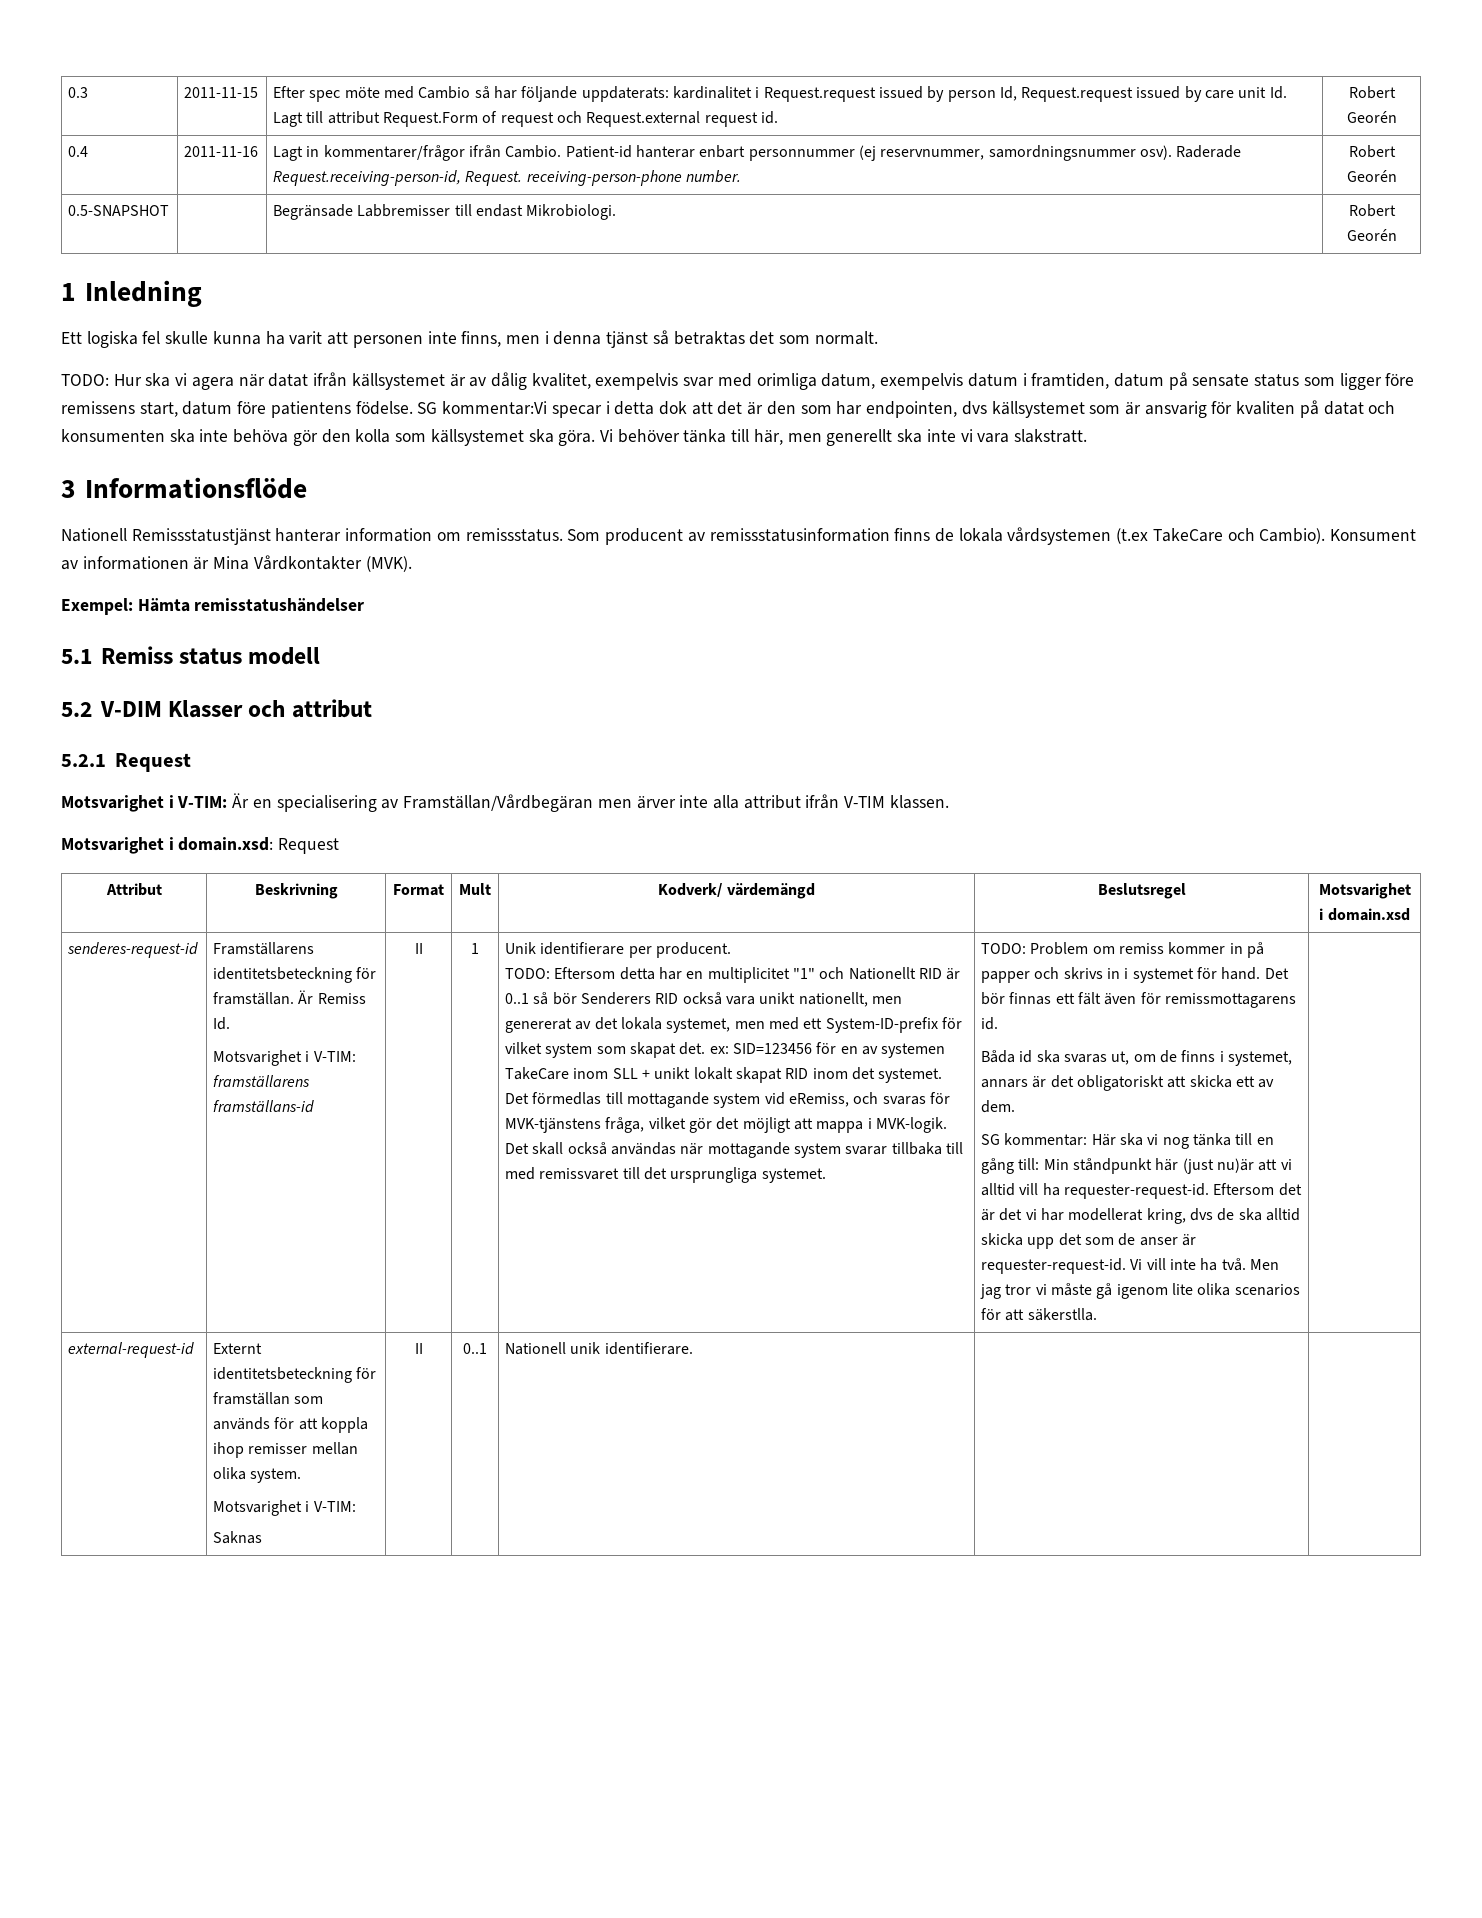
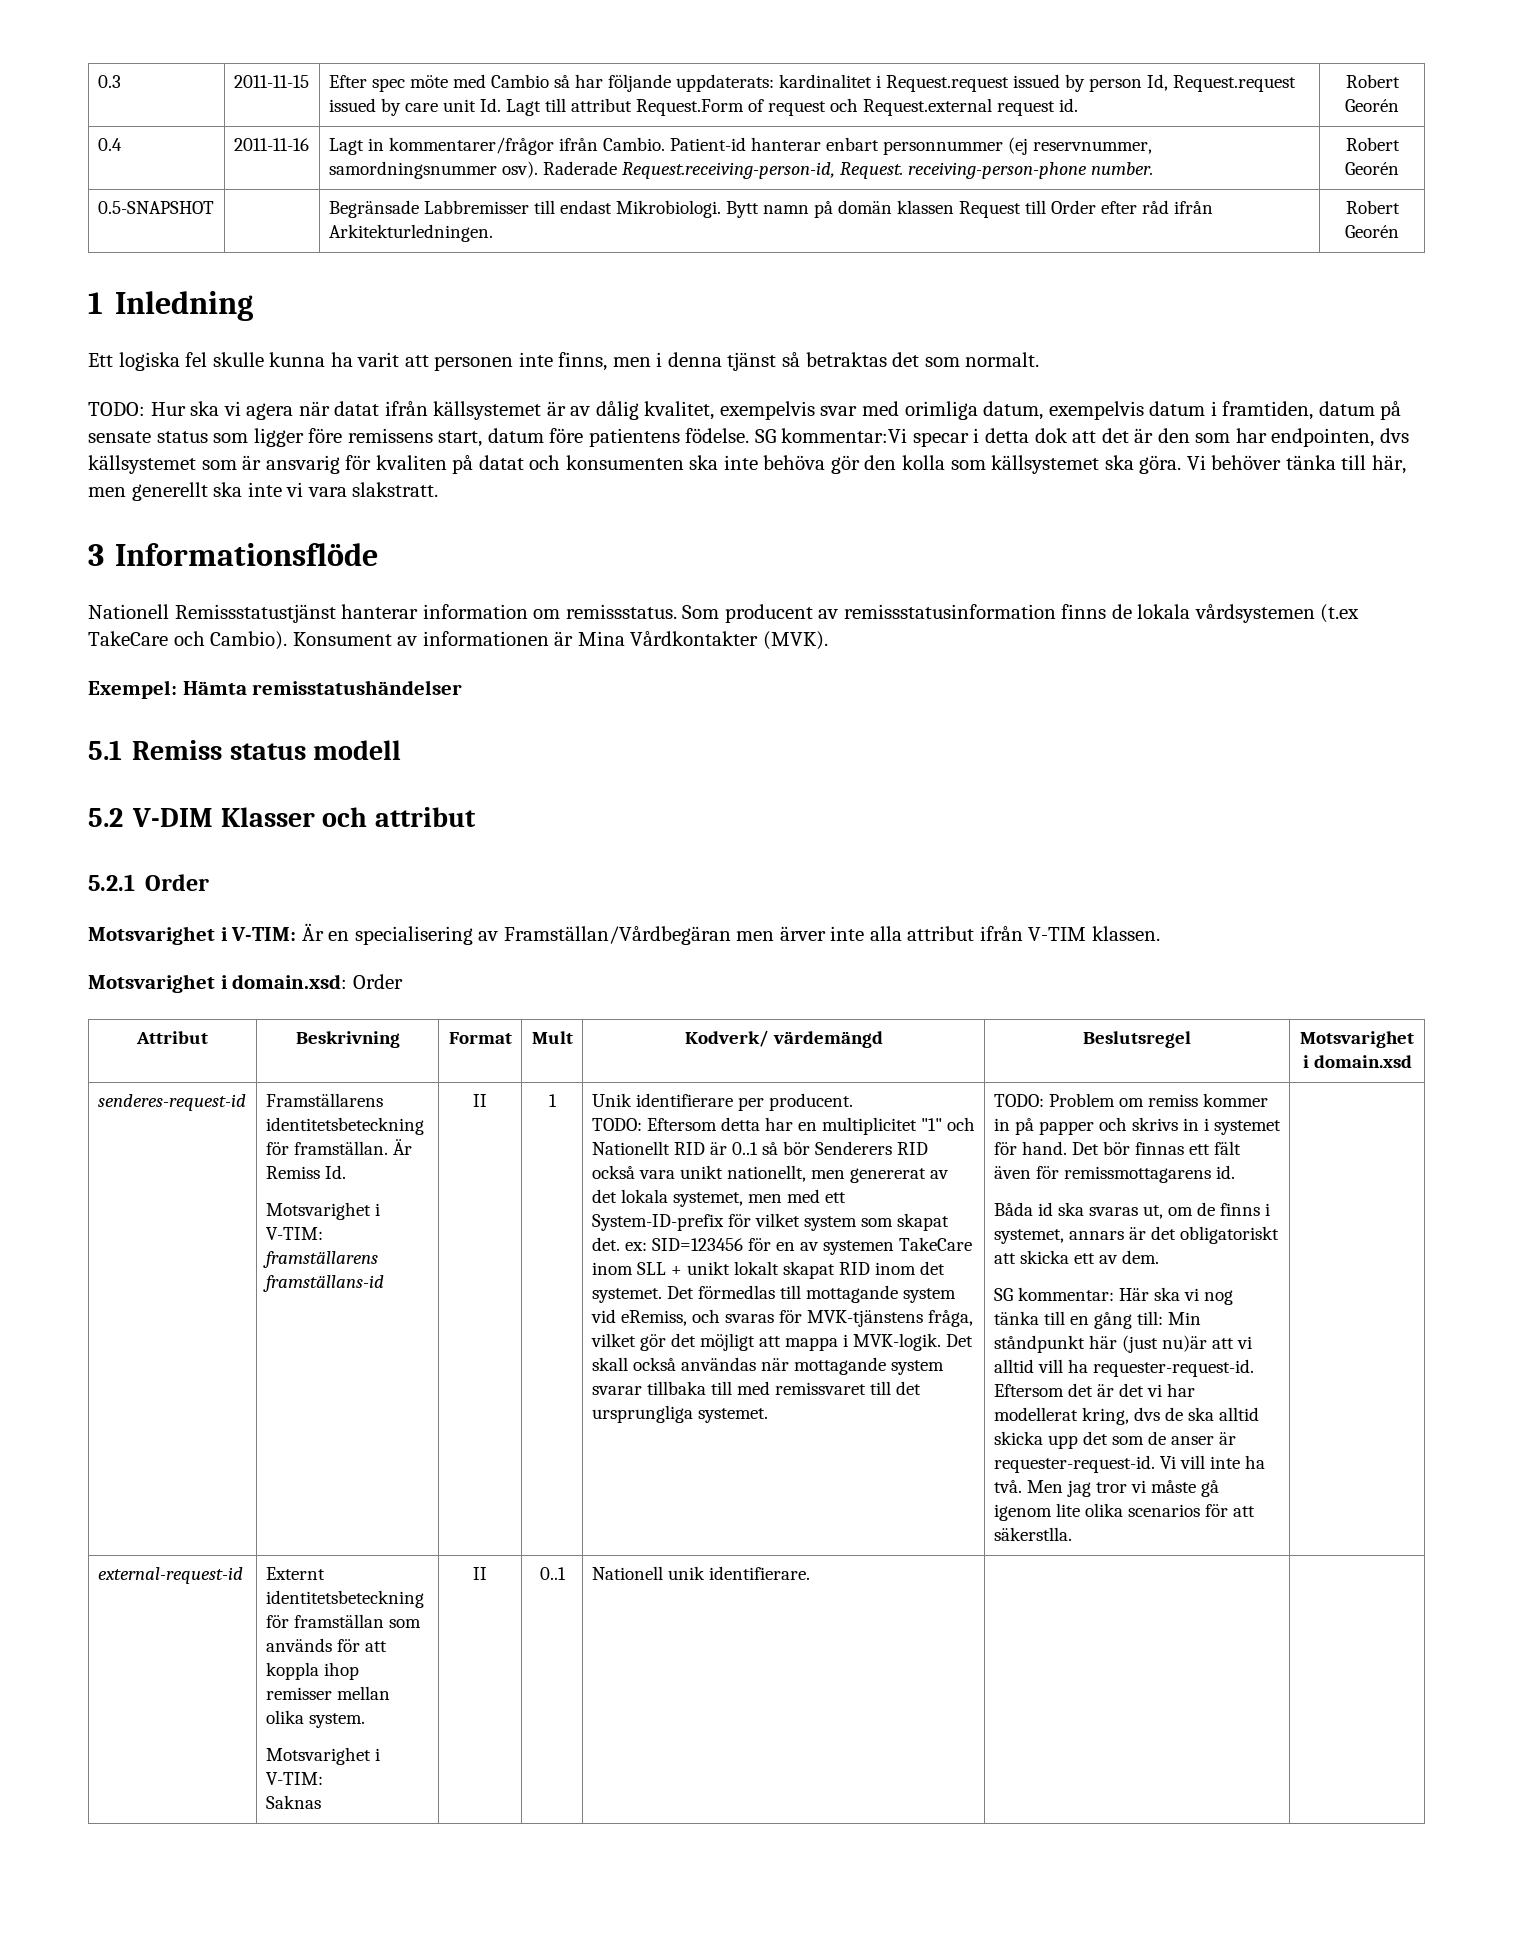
- 0.5-SNAPSHOT | | Begränsade Labbremisser till endast Mikrobiologi. | Robert Georén
+ 0.5-SNAPSHOT | | Begränsade Labbremisser till endast Mikrobiologi. Bytt namn på domän klassen Request till Order efter råd ifrån Arkitekturledningen. | Robert Georén
- 5.2.1 Request
+ 5.2.1 Order
- Motsvarighet i domain.xsd: Request
+ Motsvarighet i domain.xsd: Order

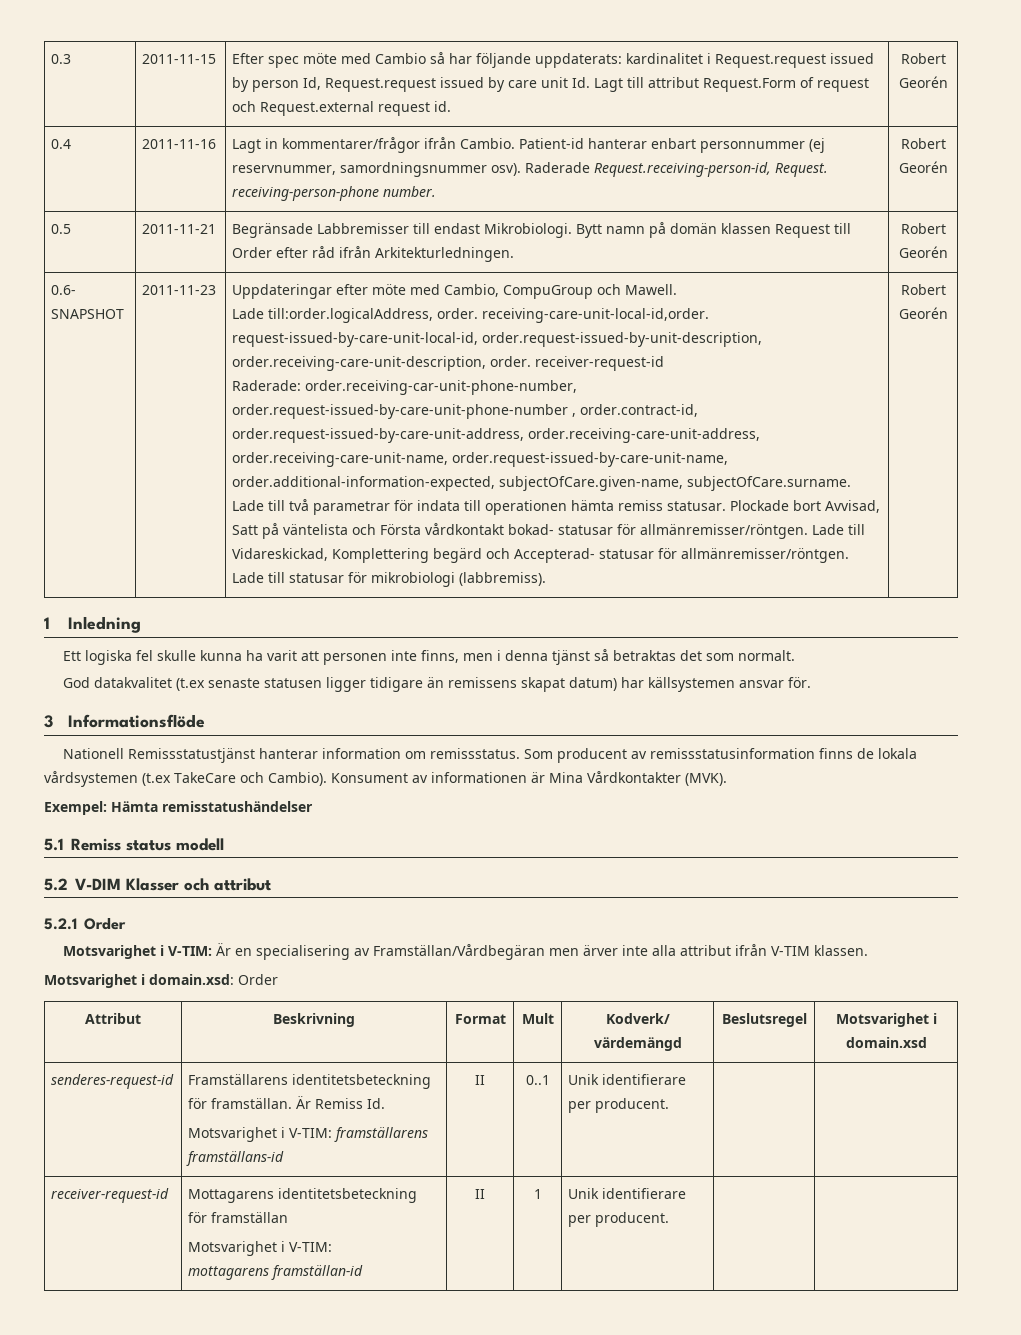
- 0.5-SNAPSHOT | | Begränsade Labbremisser till endast Mikrobiologi. Bytt namn på domän klassen Request till Order efter råd ifrån Arkitekturledningen. | Robert Georén
+ 0.5 | 2011-11-21 | Begränsade Labbremisser till endast Mikrobiologi. Bytt namn på domän klassen Request till Order efter råd ifrån Arkitekturledningen. | Robert Georén
+ 0.6- SNAPSHOT | 2011-11-23 | Uppdateringar efter möte med Cambio, CompuGroup och Mawell.
+ Lade till:order.logicalAddress, order. receiving-care-unit-local-id,order. request-issued-by-care-unit-local-id, order.request-issued-by-unit-description, order.receiving-care-unit-description, order. receiver-request-id
+ Raderade: order.receiving-car-unit-phone-number, order.request-issued-by-care-unit-phone-number , order.contract-id, order.request-issued-by-care-unit-address, order.receiving-care-unit-address, order.receiving-care-unit-name, order.request-issued-by-care-unit-name, order.additional-information-expected, subjectOfCare.given-name, subjectOfCare.surname. Lade till två parametrar för indata till operationen hämta remiss statusar. Plockade bort Avvisad, Satt på väntelista och Första vårdkontakt bokad- statusar för allmänremisser/röntgen. Lade till Vidareskickad, Komplettering begärd och Accepterad- statusar för allmänremisser/röntgen. Lade till statusar för mikrobiologi (labbremiss). | Robert Georén
- TODO: Hur ska vi agera när datat ifrån källsystemet är av dålig kvalitet, exempelvis svar med orimliga datum, exempelvis datum i framtiden, datum på sensate status som ligger före remissens start, datum före patientens födelse. SG kommentar:Vi specar i detta dok att det är den som har endpointen, dvs källsystemet som är ansvarig för kvaliten på datat och konsumenten ska inte behöva gör den kolla som källsystemet ska göra. Vi behöver tänka till här, men generellt ska inte vi vara slakstratt.
+ God datakvalitet (t.ex senaste statusen ligger tidigare än remissens skapat datum) har källsystemen ansvar för.
- 1 | Unik identifierare per producent.
- TODO: Eftersom detta har en multiplicitet "1" och Nationellt RID är 0..1 så bör Senderers RID också vara unikt nationellt, men genererat av det lokala systemet, men med ett System-ID-prefix för vilket system som skapat det. ex: SID=123456 för en av systemen TakeCare inom SLL + unikt lokalt skapat RID inom det systemet. Det förmedlas till mottagande system vid eRemiss, och svaras för MVK-tjänstens fråga, vilket gör det möjligt att mappa i MVK-logik. Det skall också användas när mottagande system svarar tillbaka till med remissvaret till det ursprungliga systemet. | TODO: Problem om remiss kommer in på papper och skrivs in i systemet för hand. Det bör finnas ett fält även för remissmottagarens id.
- Båda id ska svaras ut, om de finns i systemet, annars är det obligatoriskt att skicka ett av dem.
- SG kommentar: Här ska vi nog tänka till en gång till: Min ståndpunkt här (just nu)är att vi alltid vill ha requester-request-id. Eftersom det är det vi har modellerat kring, dvs de ska alltid skicka upp det som de anser är requester-request-id. Vi vill inte ha två. Men jag tror vi måste gå igenom lite olika scenarios för att säkerstlla. |
- external-request-id | Externt identitetsbeteckning för framställan som används för att koppla ihop remisser mellan olika system.
+ 0..1 | Unik identifierare per producent. | |
+ receiver-request-id | Mottagarens identitetsbeteckning för framställan
  Motsvarighet i V-TIM:
- Saknas | II | 0..1 | Nationell unik identifierare. | |
+ mottagarens framställan-id | II | 1 | Unik identifierare per producent. | |

